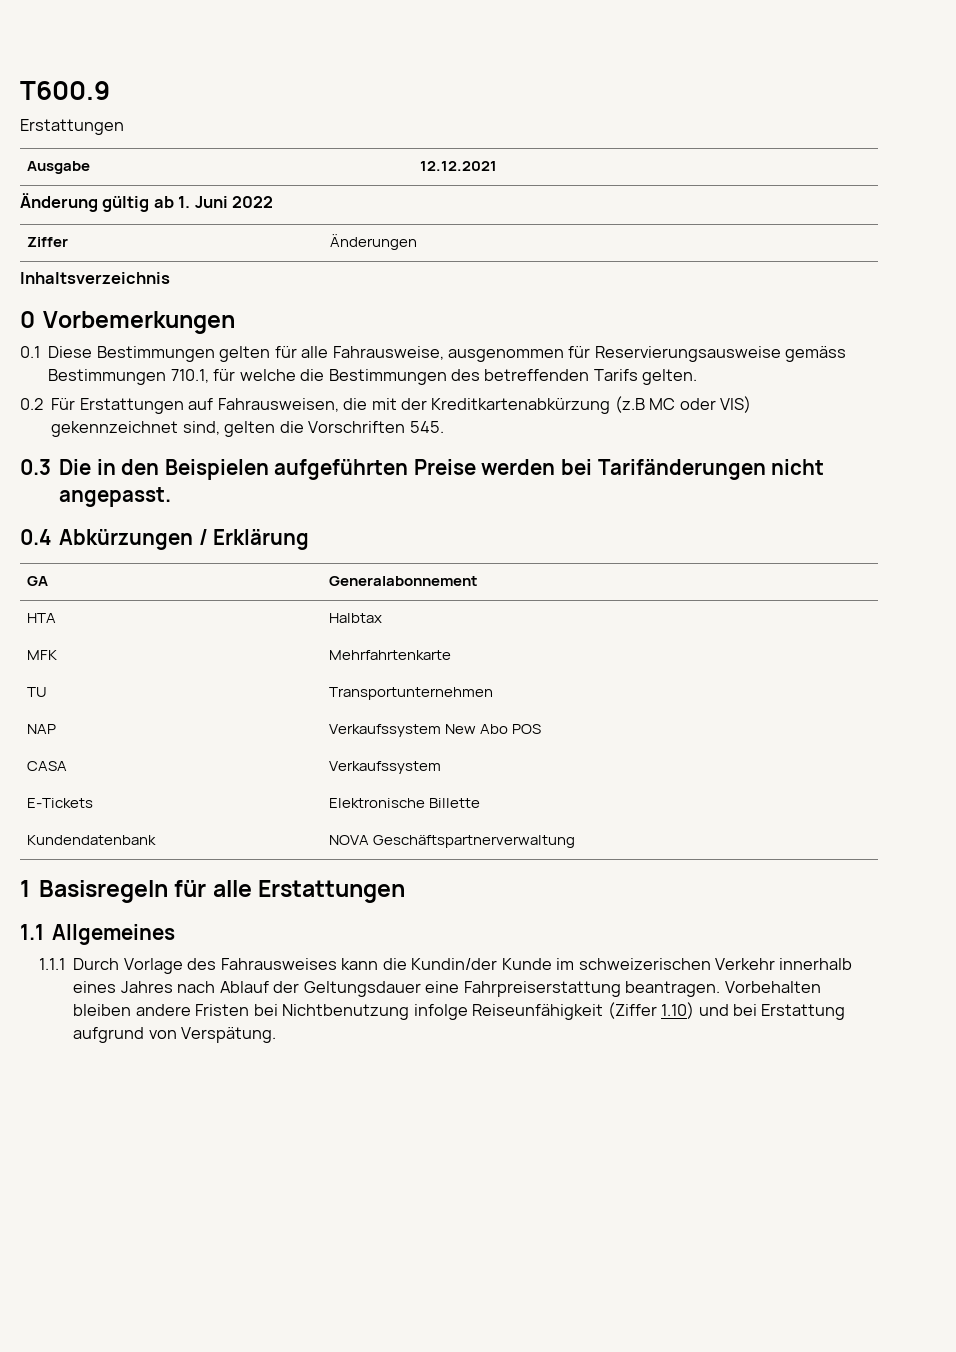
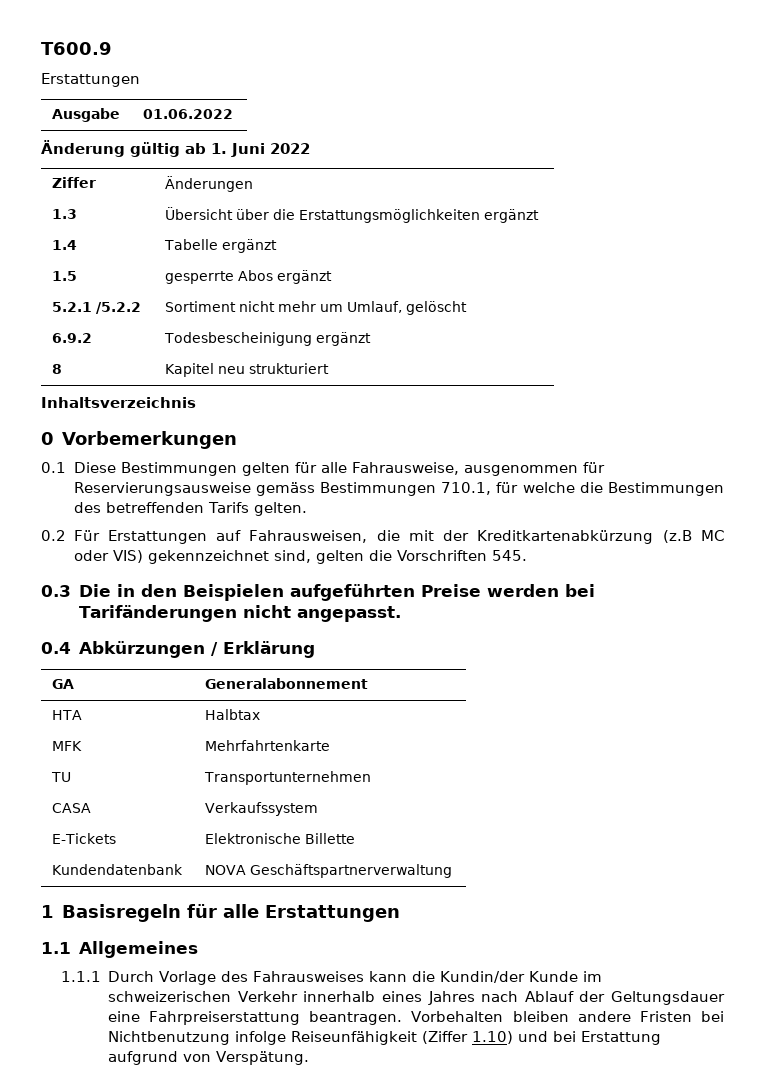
- Ausgabe | 12.12.2021
+ Ausgabe | 01.06.2022
+ 1.3 | Übersicht über die Erstattungsmöglichkeiten ergänzt
+ 1.4 | Tabelle ergänzt
+ 1.5 | gesperrte Abos ergänzt
+ 5.2.1 /5.2.2 | Sortiment nicht mehr um Umlauf, gelöscht
+ 6.9.2 | Todesbescheinigung ergänzt
+ 8 | Kapitel neu strukturiert
- NAP | Verkaufssystem New Abo POS

